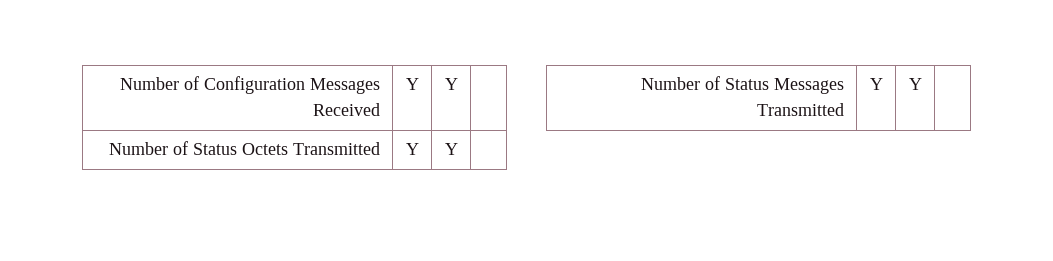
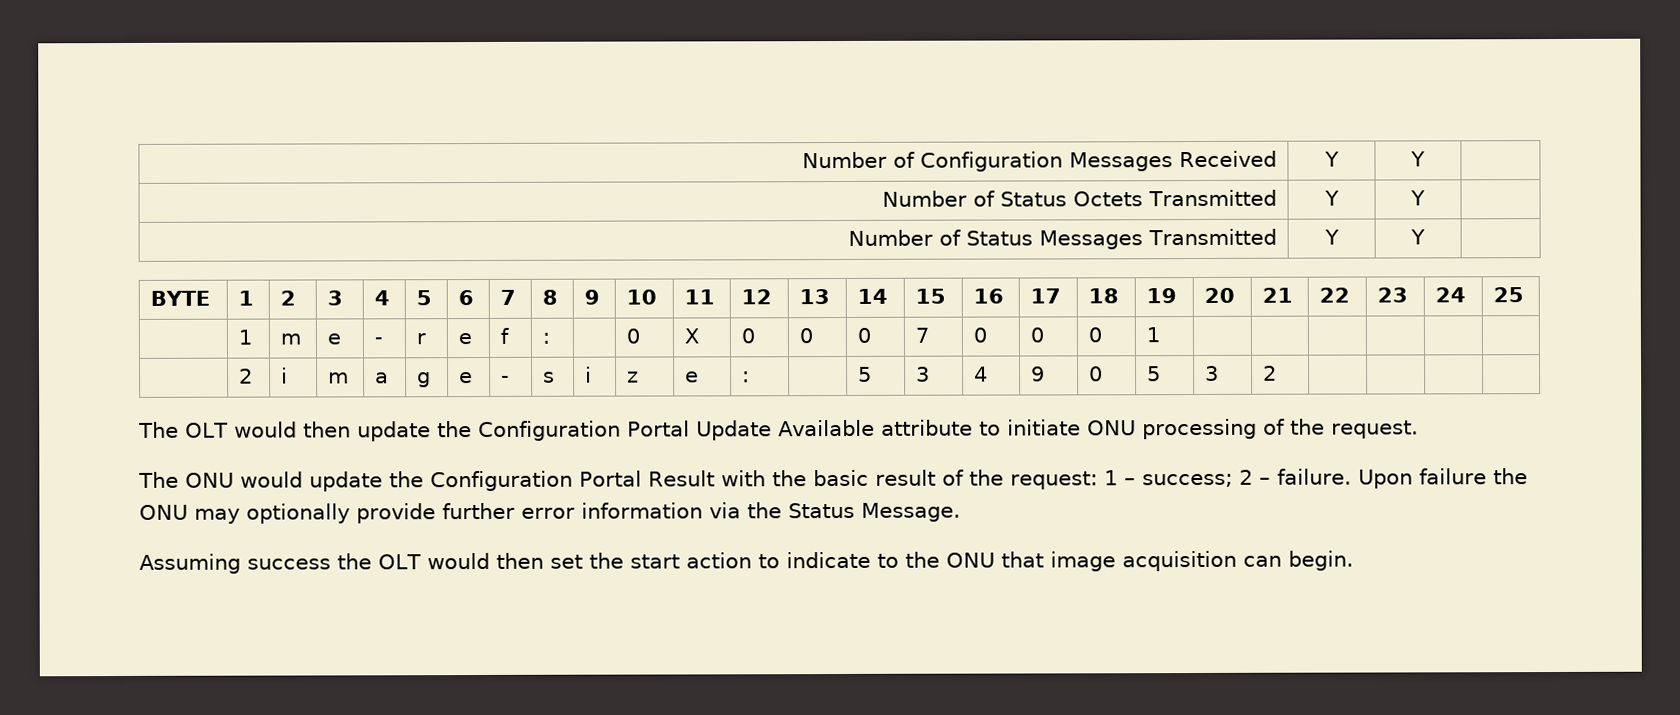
+ BYTE | 1 | 2 | 3 | 4 | 5 | 6 | 7 | 8 | 9 | 10 | 11 | 12 | 13 | 14 | 15 | 16 | 17 | 18 | 19 | 20 | 21 | 22 | 23 | 24 | 25
+ | 1 | m | e | - | r | e | f | : | | 0 | X | 0 | 0 | 0 | 7 | 0 | 0 | 0 | 1 | | | | | |
+ | 2 | i | m | a | g | e | - | s | i | z | e | : | | 5 | 3 | 4 | 9 | 0 | 5 | 3 | 2 | | | |
+ The OLT would then update the Configuration Portal Update Available attribute to initiate ONU processing of the request.
+ The ONU would update the Configuration Portal Result with the basic result of the request: 1 – success; 2 – failure. Upon failure the ONU may optionally provide further error information via the Status Message.
+ Assuming success the OLT would then set the start action to indicate to the ONU that image acquisition can begin.

